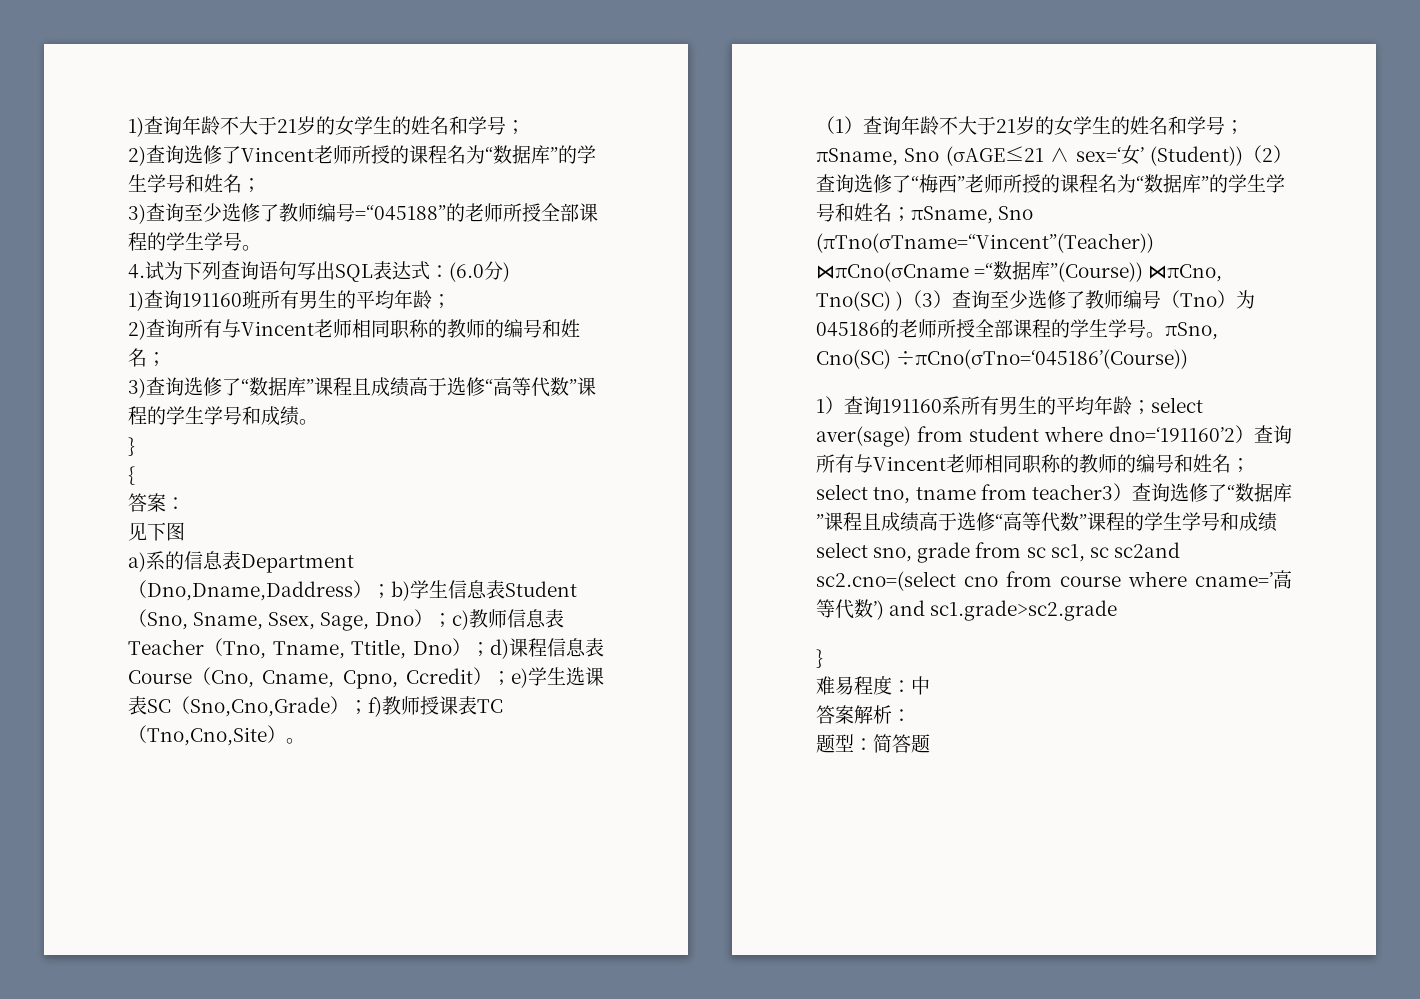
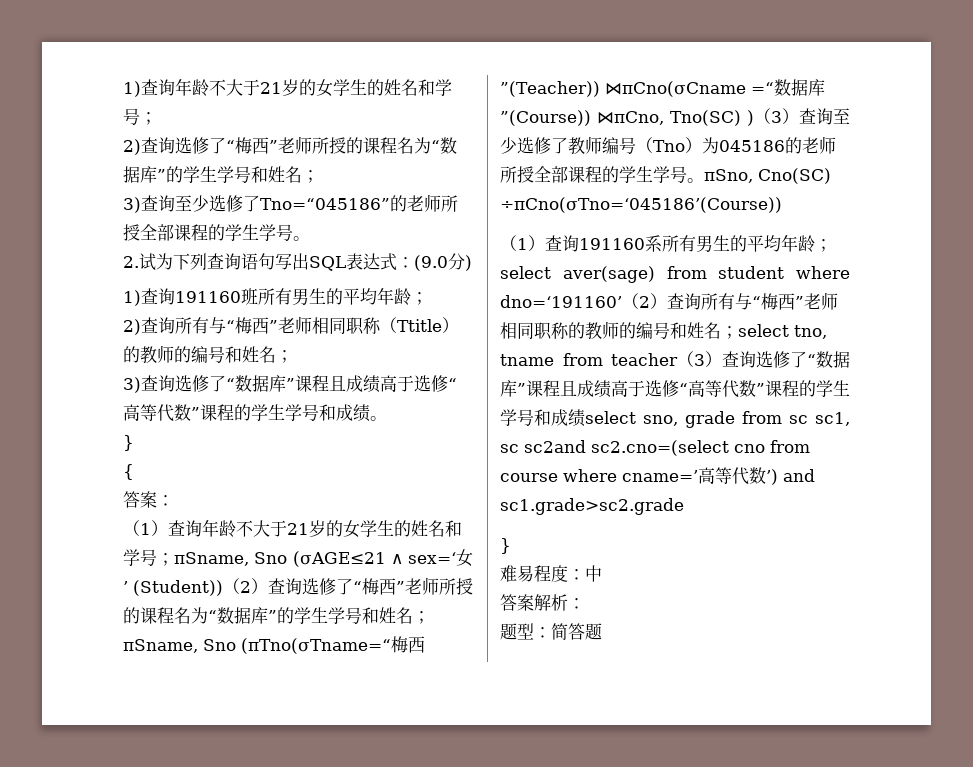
- 2)查询选修了Vincent老师所授的课程名为“数据库”的学生学号和姓名；
+ 2)查询选修了“梅西”老师所授的课程名为“数据库”的学生学号和姓名；
- 3)查询至少选修了教师编号=“045188”的老师所授全部课程的学生学号。
+ 3)查询至少选修了Tno=“045186”的老师所授全部课程的学生学号。
- 4.试为下列查询语句写出SQL表达式：(6.0分)
+ 2.试为下列查询语句写出SQL表达式：(9.0分)
- 2)查询所有与Vincent老师相同职称的教师的编号和姓名；
+ 2)查询所有与“梅西”老师相同职称（Ttitle）的教师的编号和姓名；
- 见下图
- a)系的信息表Department（Dno,Dname,Daddress）；b)学生信息表Student（Sno, Sname, Ssex, Sage, Dno）；c)教师信息表Teacher（Tno, Tname, Ttitle, Dno）；d)课程信息表Course（Cno, Cname, Cpno, Ccredit）；e)学生选课表SC（Sno,Cno,Grade）；f)教师授课表TC（Tno,Cno,Site）。
- πSname, Sno (πTno(σTname=“Vincent”(Teacher)) ⋈πCno(σCname =“数据库”(Course)) ⋈πCno, Tno(SC) )（3）查询至少选修了教师编号（Tno）为045186的老师所授全部课程的学生学号。πSno, Cno(SC) ÷πCno(σTno=‘045186’(Course))
+ πSname, Sno (πTno(σTname=“梅西”(Teacher)) ⋈πCno(σCname =“数据库”(Course)) ⋈πCno, Tno(SC) )（3）查询至少选修了教师编号（Tno）为045186的老师所授全部课程的学生学号。πSno, Cno(SC) ÷πCno(σTno=‘045186’(Course))
- 1）查询191160系所有男生的平均年龄；
+ （1）查询191160系所有男生的平均年龄；
- select aver(sage) from student where dno=‘191160’2）查询所有与Vincent老师相同职称的教师的编号和姓名；
+ select aver(sage) from student where dno=‘191160’（2）查询所有与“梅西”老师相同职称的教师的编号和姓名；
- select tno, tname from teacher3）查询选修了“数据库”课程且成绩高于选修“高等代数”课程的学生学号和成绩select sno, grade from sc sc1, sc sc2and sc2.cno=(select cno from course where cname=’高等代数’) and sc1.grade>sc2.grade
+ select tno, tname from teacher（3）查询选修了“数据库”课程且成绩高于选修“高等代数”课程的学生学号和成绩select sno, grade from sc sc1, sc sc2and sc2.cno=(select cno from course where cname=’高等代数’) and sc1.grade>sc2.grade

